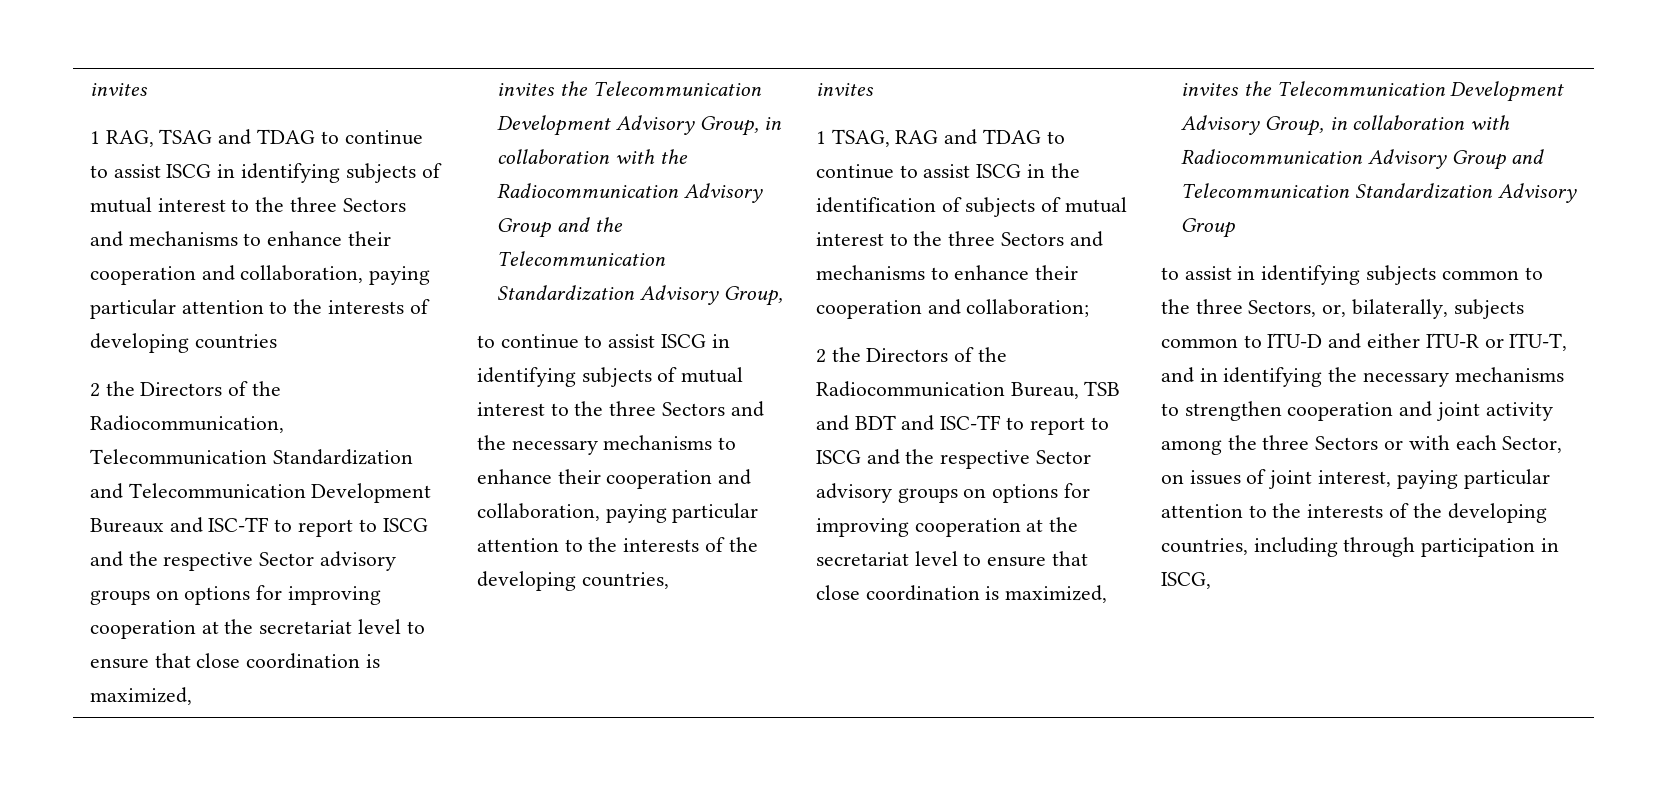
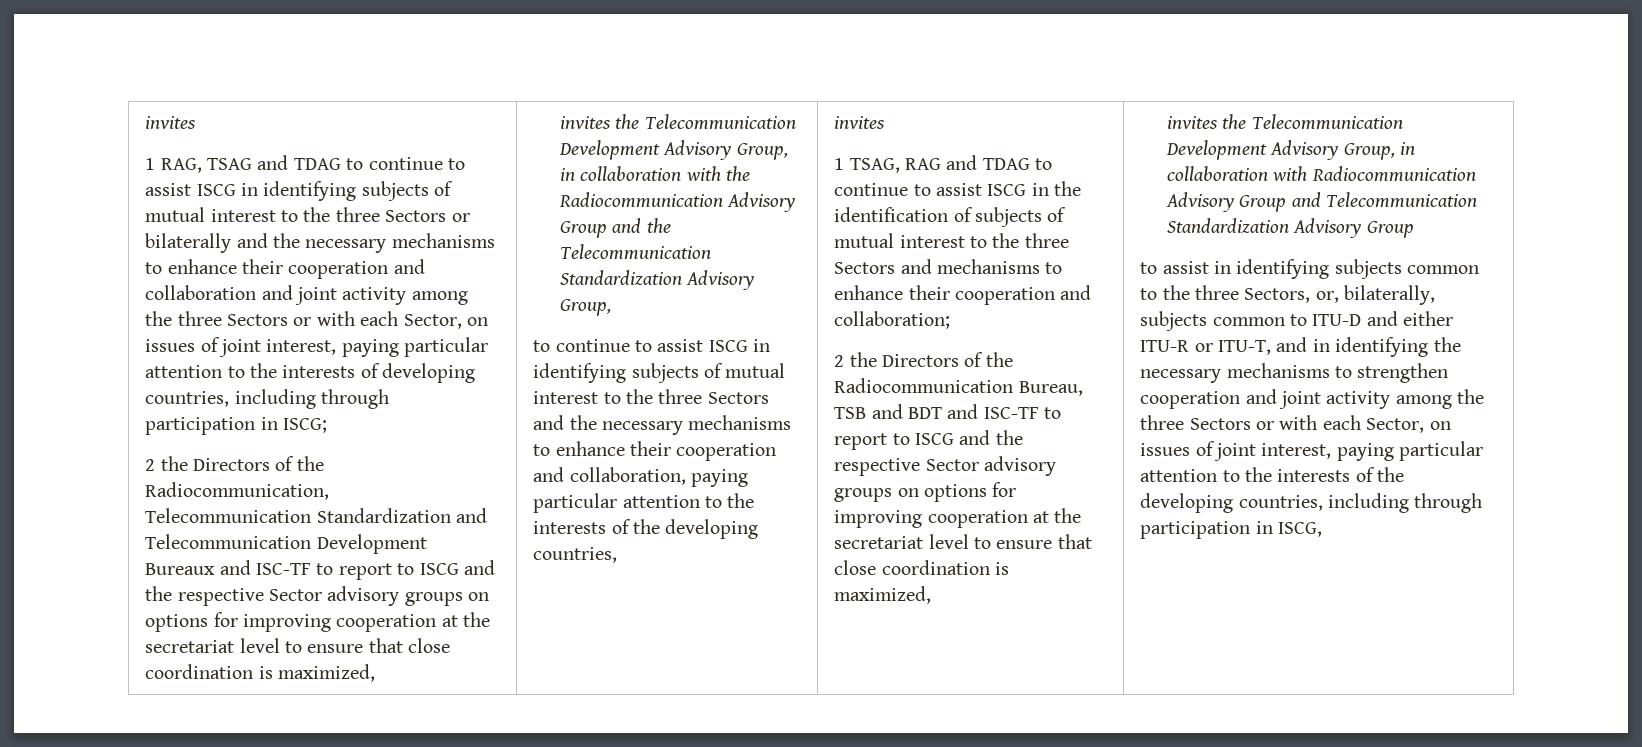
- 1 RAG, TSAG and TDAG to continue to assist ISCG in identifying subjects of mutual interest to the three Sectors and mechanisms to enhance their cooperation and collaboration, paying particular attention to the interests of developing countries
+ 1 RAG, TSAG and TDAG to continue to assist ISCG in identifying subjects of mutual interest to the three Sectors or bilaterally and the necessary mechanisms to enhance their cooperation and collaboration and joint activity among the three Sectors or with each Sector, on issues of joint interest, paying particular attention to the interests of developing countries, including through participation in ISCG;

